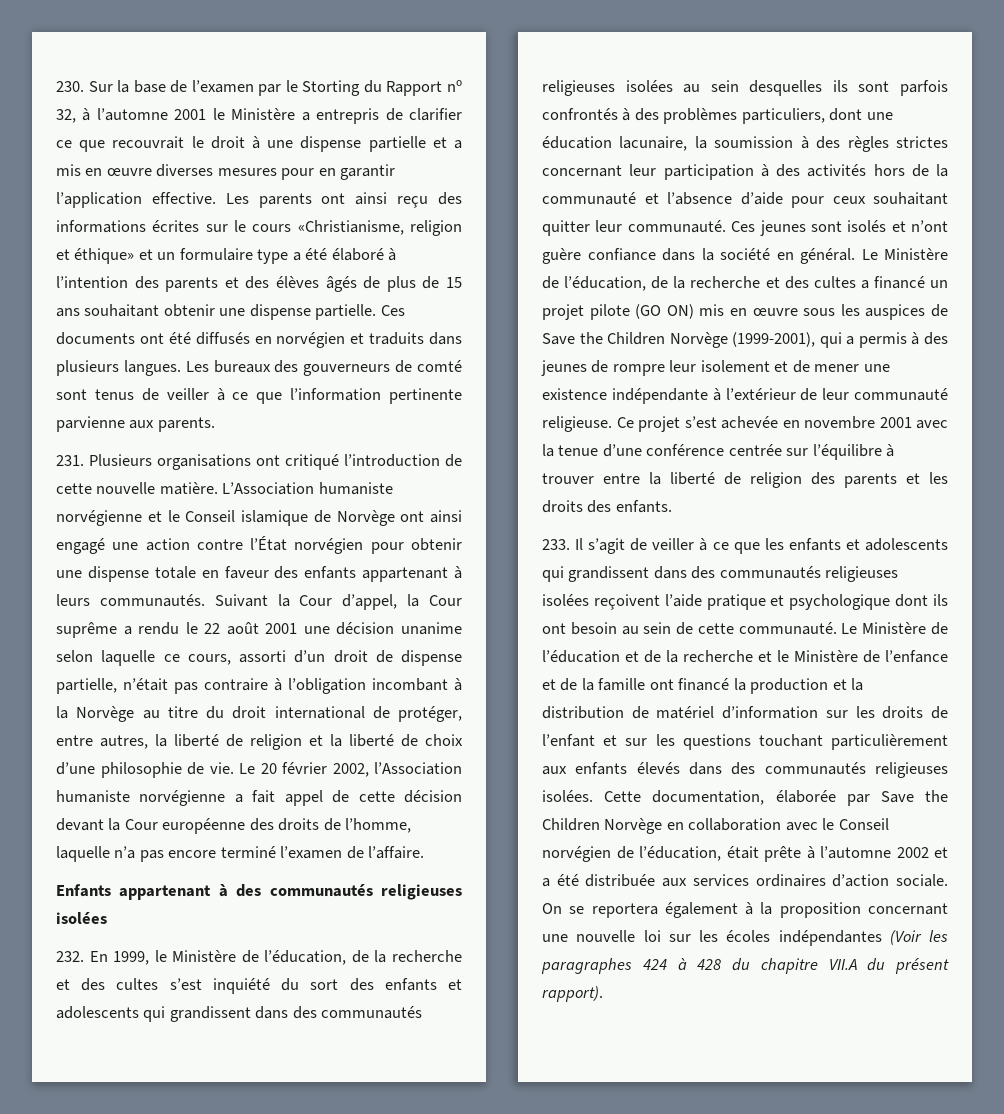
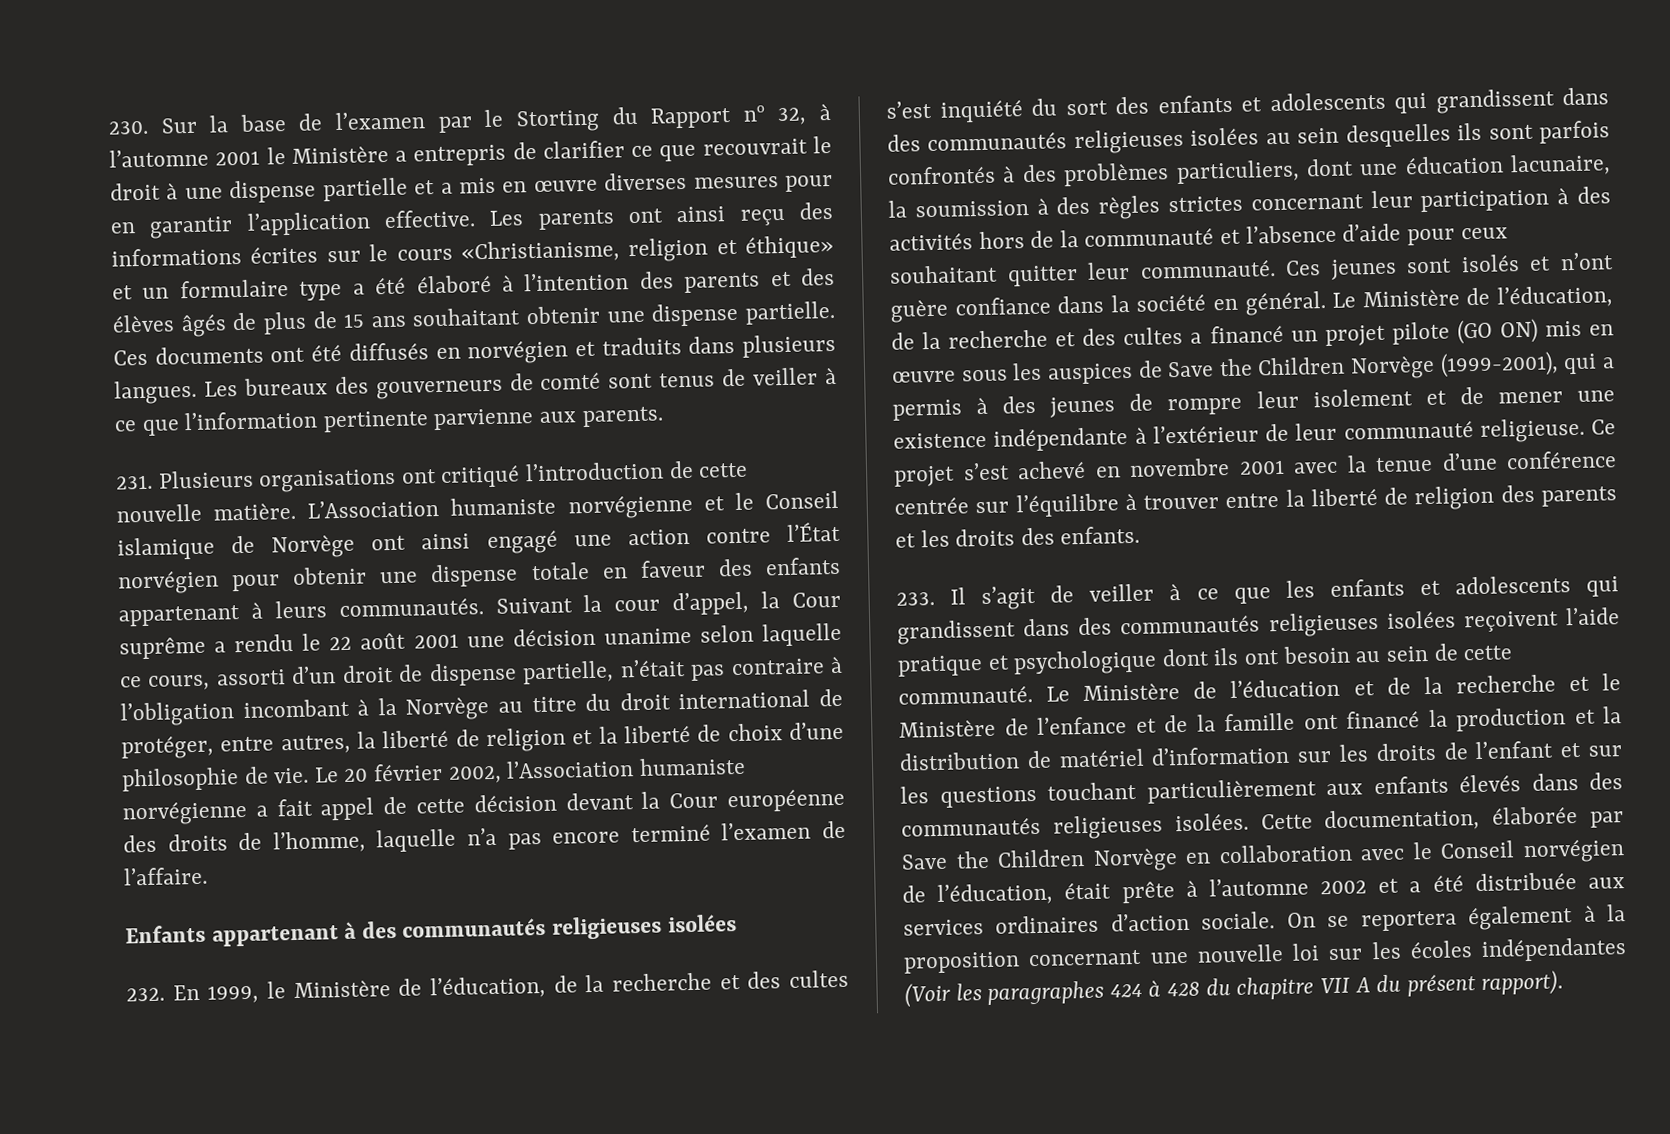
- Suivant la Cour d’appel, la Cour suprême a rendu le 22 août 2001 une décision unanime selon laquelle ce cours, assorti d’un droit de dispense partielle, n’était pas contraire à l’obligation incombant à la Norvège au titre du droit international de protéger, entre autres, la liberté de religion et la liberté de choix d’une philosophie de vie.
+ Suivant la cour d’appel, la Cour suprême a rendu le 22 août 2001 une décision unanime selon laquelle ce cours, assorti d’un droit de dispense partielle, n’était pas contraire à l’obligation incombant à la Norvège au titre du droit international de protéger, entre autres, la liberté de religion et la liberté de choix d’une philosophie de vie.
- Ce projet s’est achevée en novembre 2001 avec la tenue d’une conférence centrée sur l’équilibre à trouver entre la liberté de religion des parents et les droits des enfants.
+ Ce projet s’est achevé en novembre 2001 avec la tenue d’une conférence centrée sur l’équilibre à trouver entre la liberté de religion des parents et les droits des enfants.
- On se reportera également à la proposition concernant une nouvelle loi sur les écoles indépendantes (Voir les paragraphes 424 à 428 du chapitre VII.A du présent rapport).
+ On se reportera également à la proposition concernant une nouvelle loi sur les écoles indépendantes (Voir les paragraphes 424 à 428 du chapitre VII A du présent rapport).

